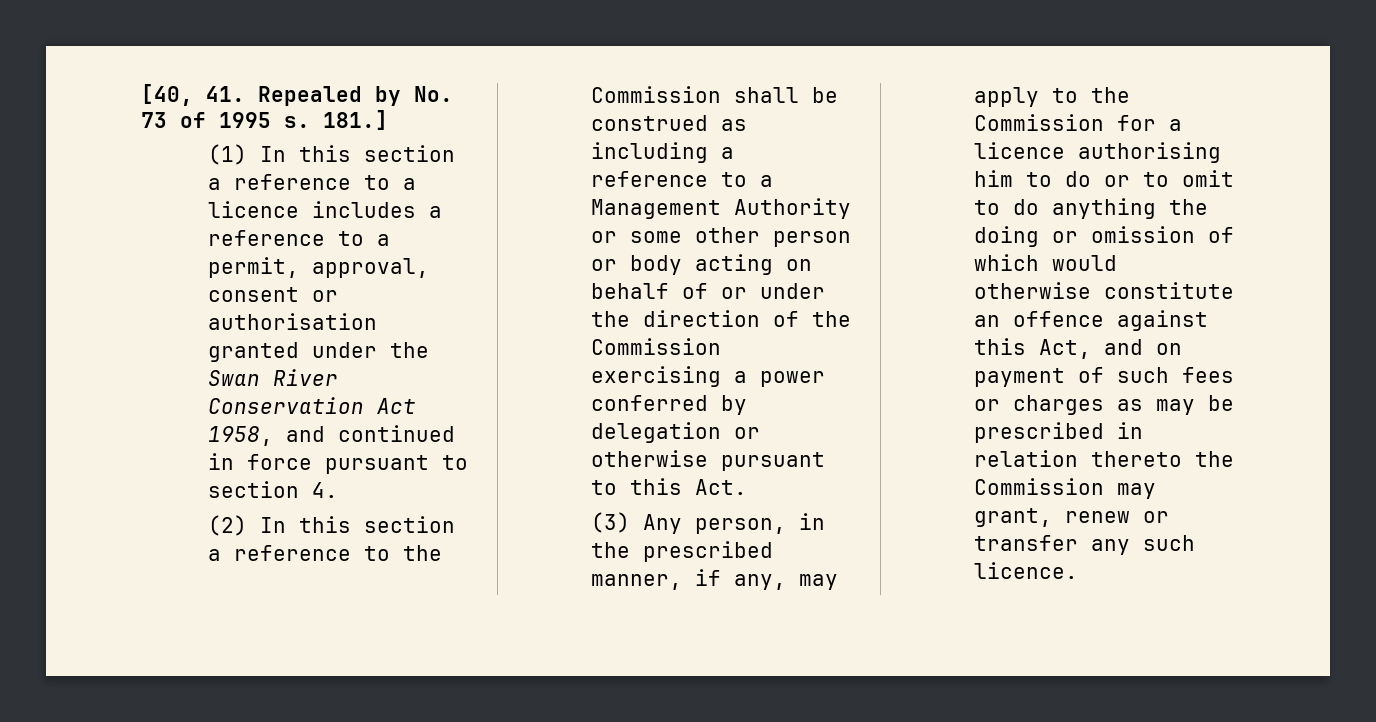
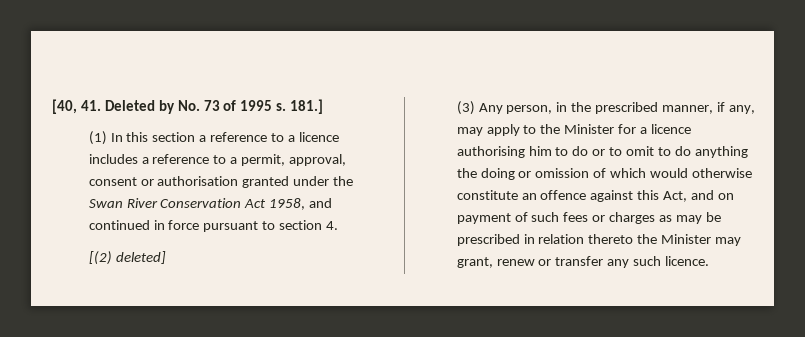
- [40, 41. Repealed by No. 73 of 1995 s.
+ [40, 41. Deleted by No. 73 of 1995 s.
- (2) In this section a reference to the Commission shall be construed as including a reference to a Management Authority or some other person or body acting on behalf of or under the direction of the Commission exercising a power conferred by delegation or otherwise pursuant to this Act.
+ [(2) deleted]
- (3) Any person, in the prescribed manner, if any, may apply to the Commission for a licence authorising him to do or to omit to do anything the doing or omission of which would otherwise constitute an offence against this Act, and on payment of such fees or charges as may be prescribed in relation thereto the Commission may grant, renew or transfer any such licence.
+ (3) Any person, in the prescribed manner, if any, may apply to the Minister for a licence authorising him to do or to omit to do anything the doing or omission of which would otherwise constitute an offence against this Act, and on payment of such fees or charges as may be prescribed in relation thereto the Minister may grant, renew or transfer any such licence.

